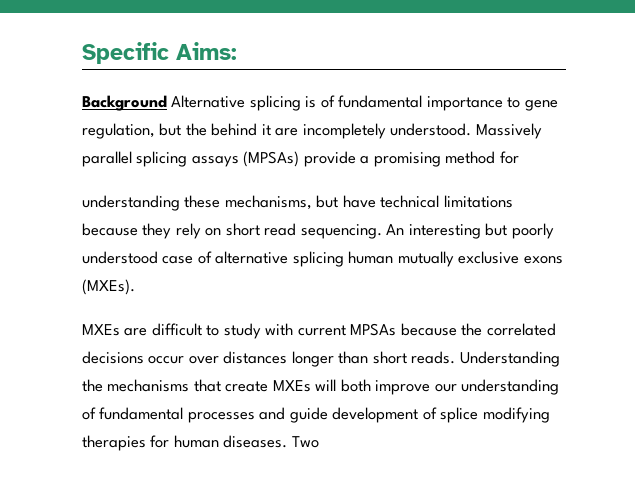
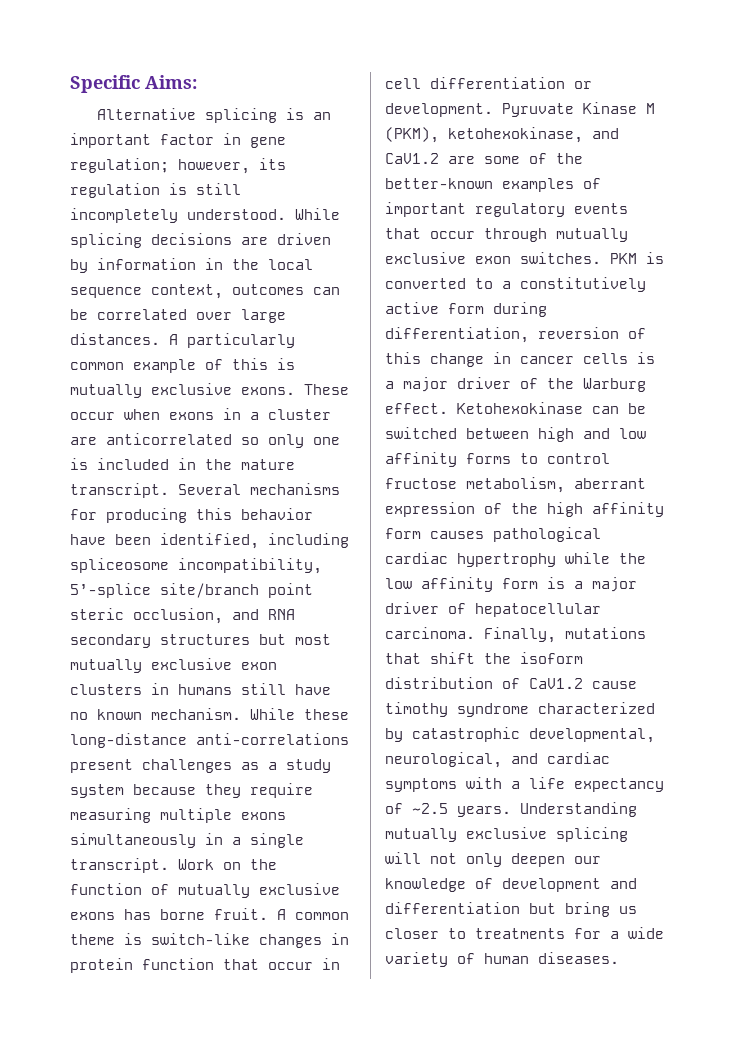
- Background Alternative splicing is of fundamental importance to gene regulation, but the behind it are incompletely understood. Massively parallel splicing assays (MPSAs) provide a promising method for
- understanding these mechanisms, but have technical limitations because they rely on short read sequencing. An interesting but poorly understood case of alternative splicing human mutually exclusive exons (MXEs).
- MXEs are difficult to study with current MPSAs because the correlated decisions occur over distances longer than short reads. Understanding the mechanisms that create MXEs will both improve our understanding of fundamental processes and guide development of splice modifying therapies for human diseases. Two
+ Alternative splicing is an important factor in gene regulation; however, its regulation is still incompletely understood. While splicing decisions are driven by information in the local sequence context, outcomes can be correlated over large distances. A particularly common example of this is mutually exclusive exons. These occur when exons in a cluster are anticorrelated so only one is included in the mature transcript. Several mechanisms for producing this behavior have been identified, including spliceosome incompatibility, 5’-splice site/branch point steric occlusion, and RNA secondary structures but most mutually exclusive exon clusters in humans still have no known mechanism. While these long-distance anti-correlations present challenges as a study system because they require measuring multiple exons simultaneously in a single transcript. Work on the function of mutually exclusive exons has borne fruit. A common theme is switch-like changes in protein function that occur in cell differentiation or development. Pyruvate Kinase M (PKM), ketohexokinase, and CaV1.2 are some of the better-known examples of important regulatory events that occur through mutually exclusive exon switches. PKM is converted to a constitutively active form during differentiation, reversion of this change in cancer cells is a major driver of the Warburg effect. Ketohexokinase can be switched between high and low affinity forms to control fructose metabolism, aberrant expression of the high affinity form causes pathological cardiac hypertrophy while the low affinity form is a major driver of hepatocellular carcinoma. Finally, mutations that shift the isoform distribution of CaV1.2 cause timothy syndrome characterized by catastrophic developmental, neurological, and cardiac symptoms with a life expectancy of ~2.5 years. Understanding mutually exclusive splicing will not only deepen our knowledge of development and differentiation but bring us closer to treatments for a wide variety of human diseases.

